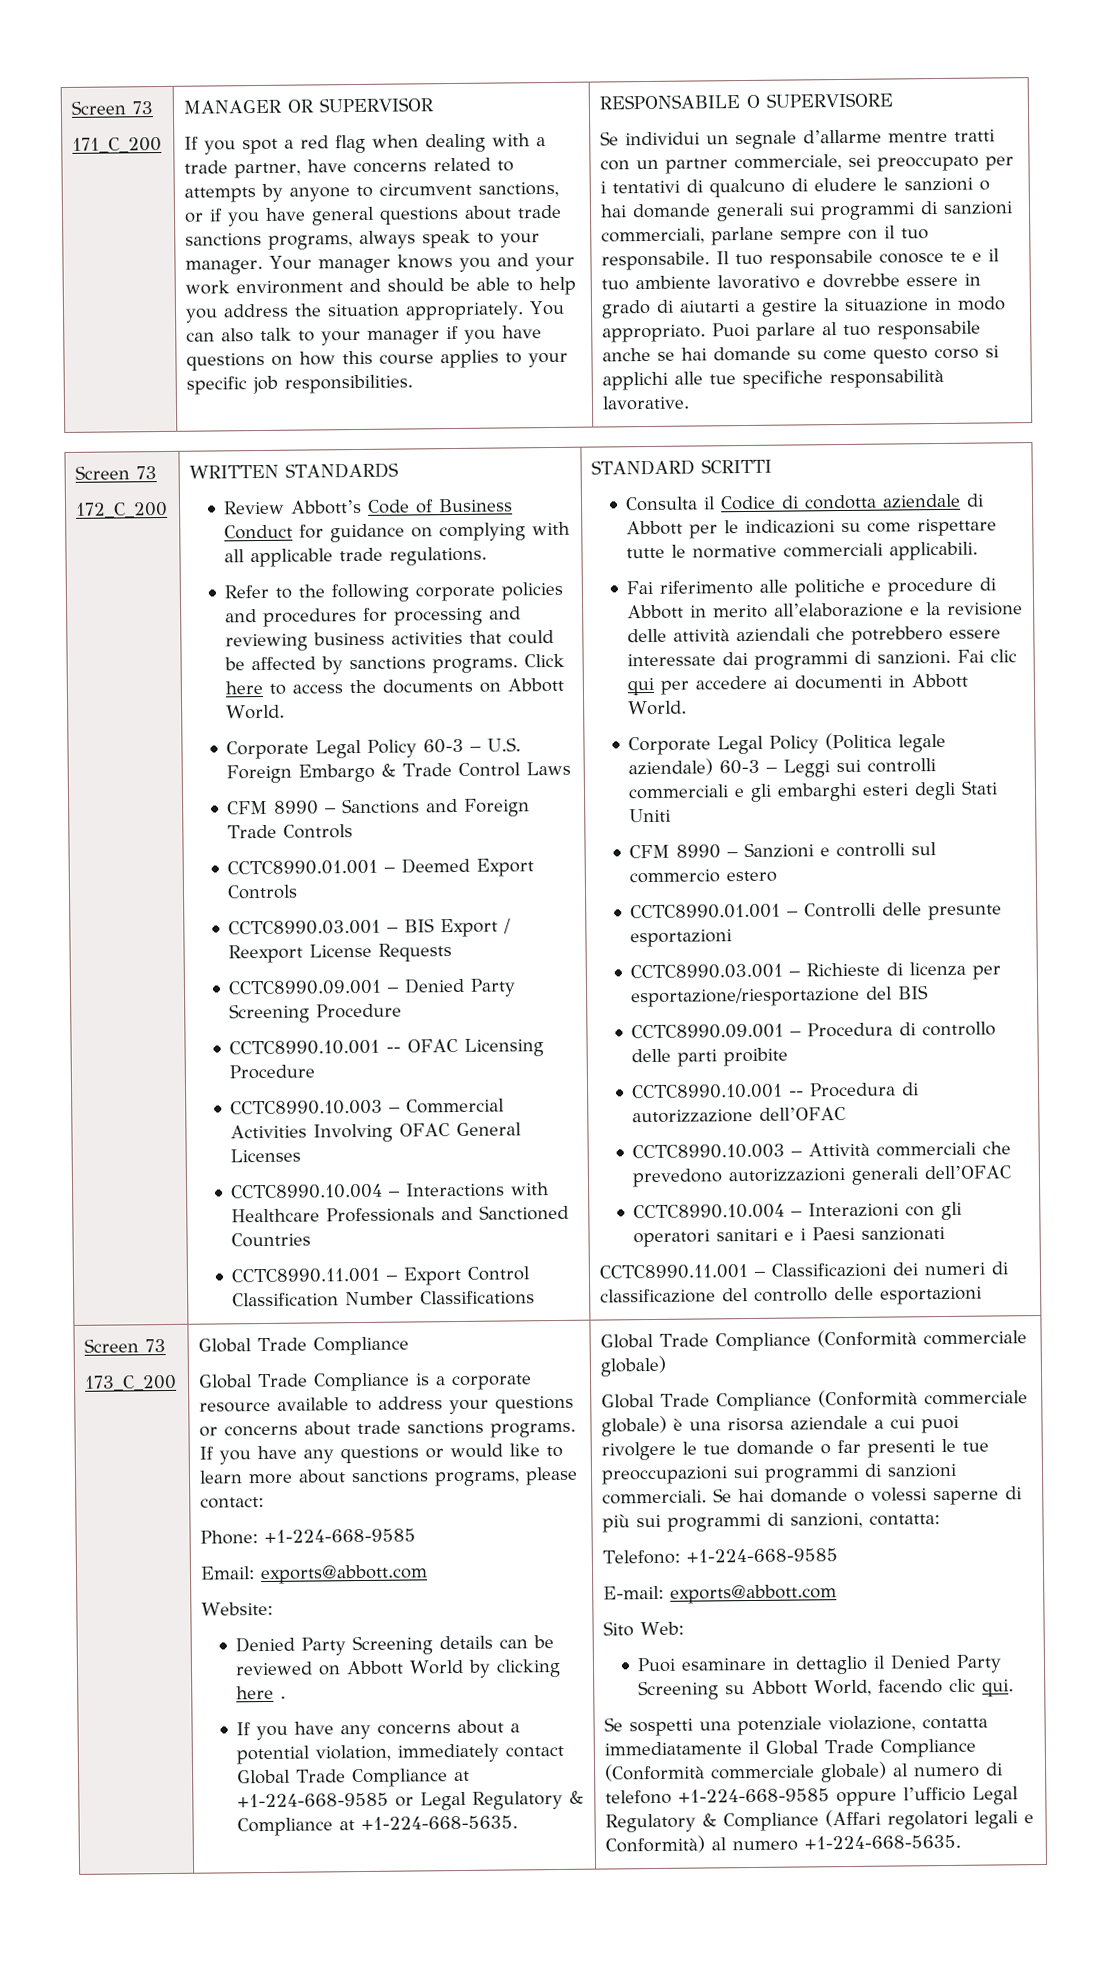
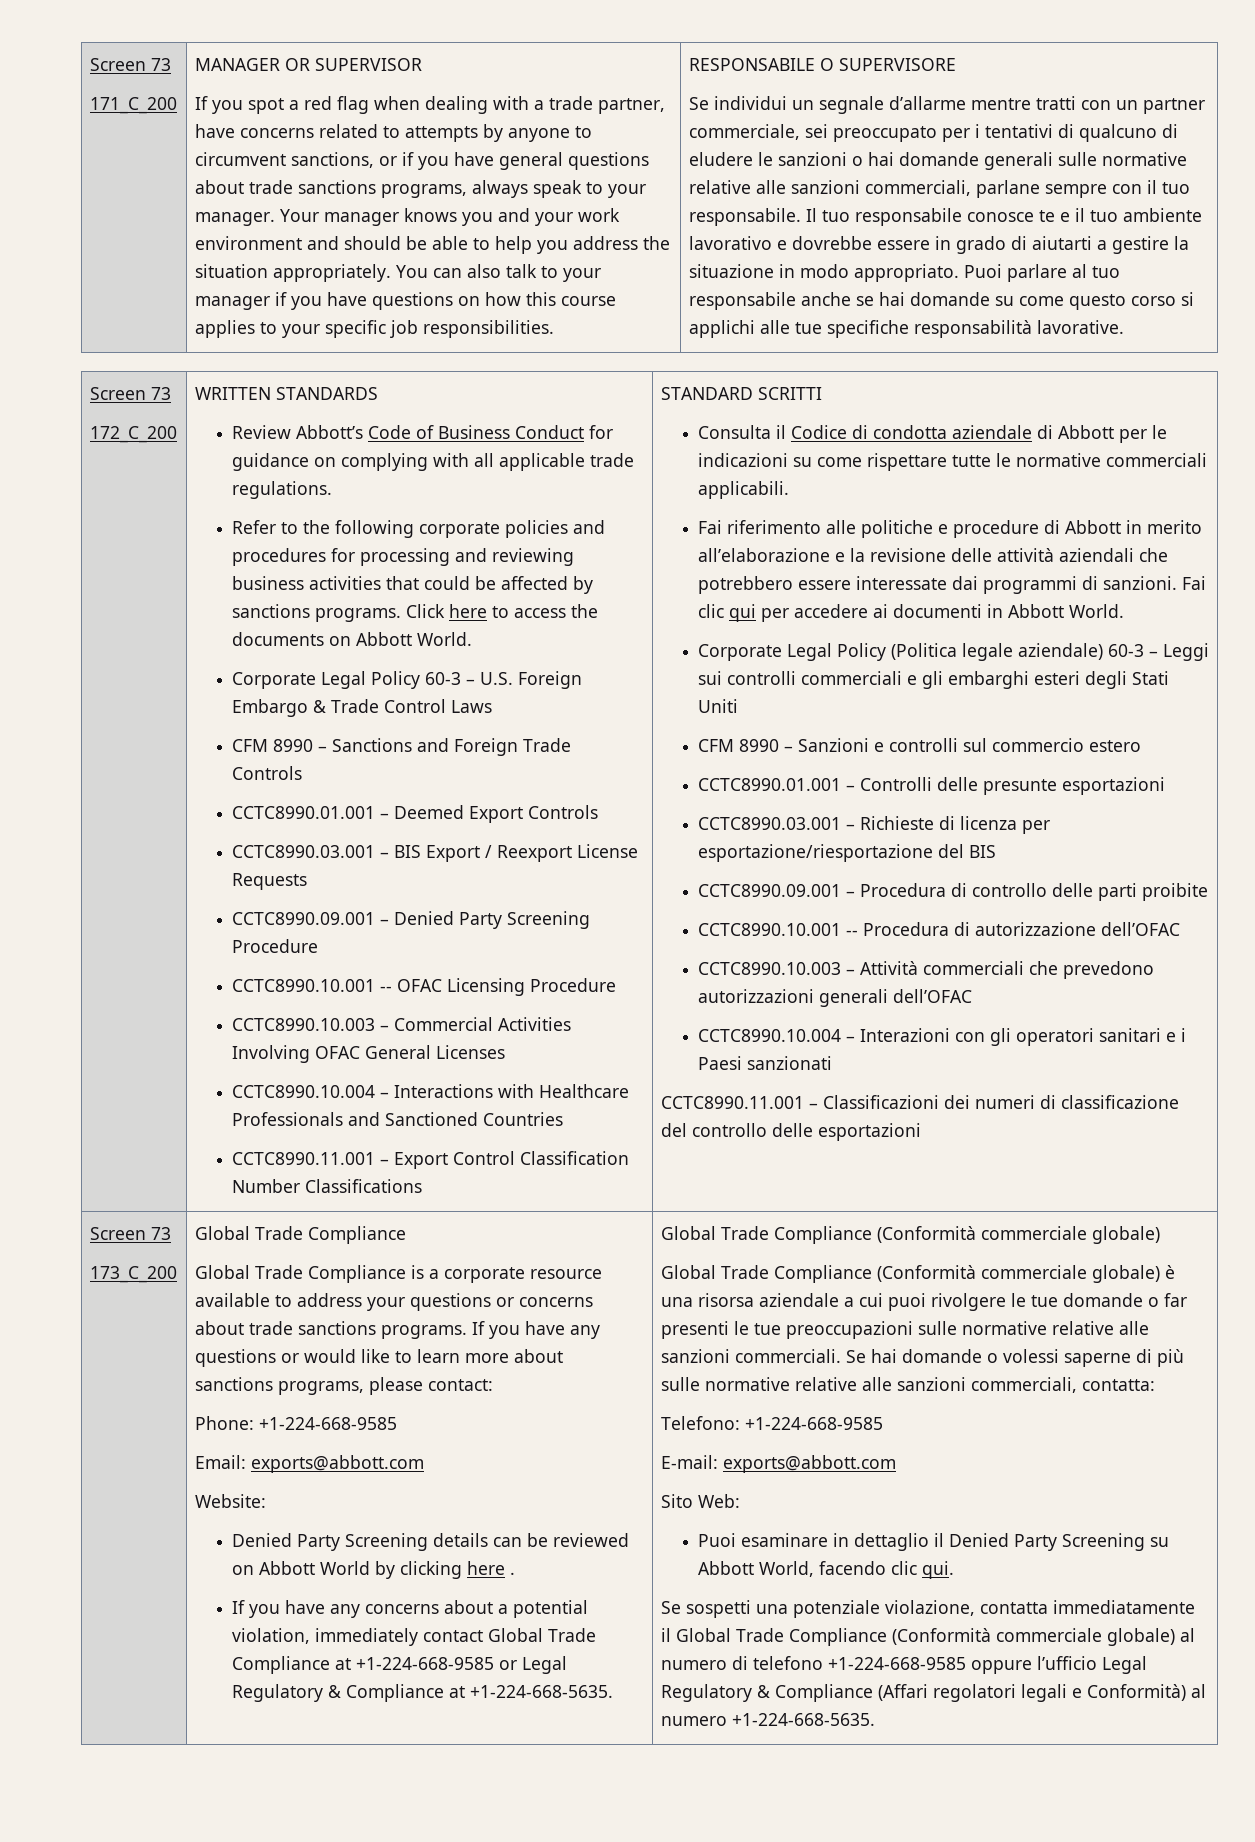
- Se individui un segnale d’allarme mentre tratti con un partner commerciale, sei preoccupato per i tentativi di qualcuno di eludere le sanzioni o hai domande generali sui programmi di sanzioni commerciali, parlane sempre con il tuo responsabile.
+ Se individui un segnale d’allarme mentre tratti con un partner commerciale, sei preoccupato per i tentativi di qualcuno di eludere le sanzioni o hai domande generali sulle normative relative alle sanzioni commerciali, parlane sempre con il tuo responsabile.
- Global Trade Compliance (Conformità commerciale globale) è una risorsa aziendale a cui puoi rivolgere le tue domande o far presenti le tue preoccupazioni sui programmi di sanzioni commerciali.
+ Global Trade Compliance (Conformità commerciale globale) è una risorsa aziendale a cui puoi rivolgere le tue domande o far presenti le tue preoccupazioni sulle normative relative alle sanzioni commerciali.
- Se hai domande o volessi saperne di più sui programmi di sanzioni, contatta:
+ Se hai domande o volessi saperne di più sulle normative relative alle sanzioni commerciali, contatta:

